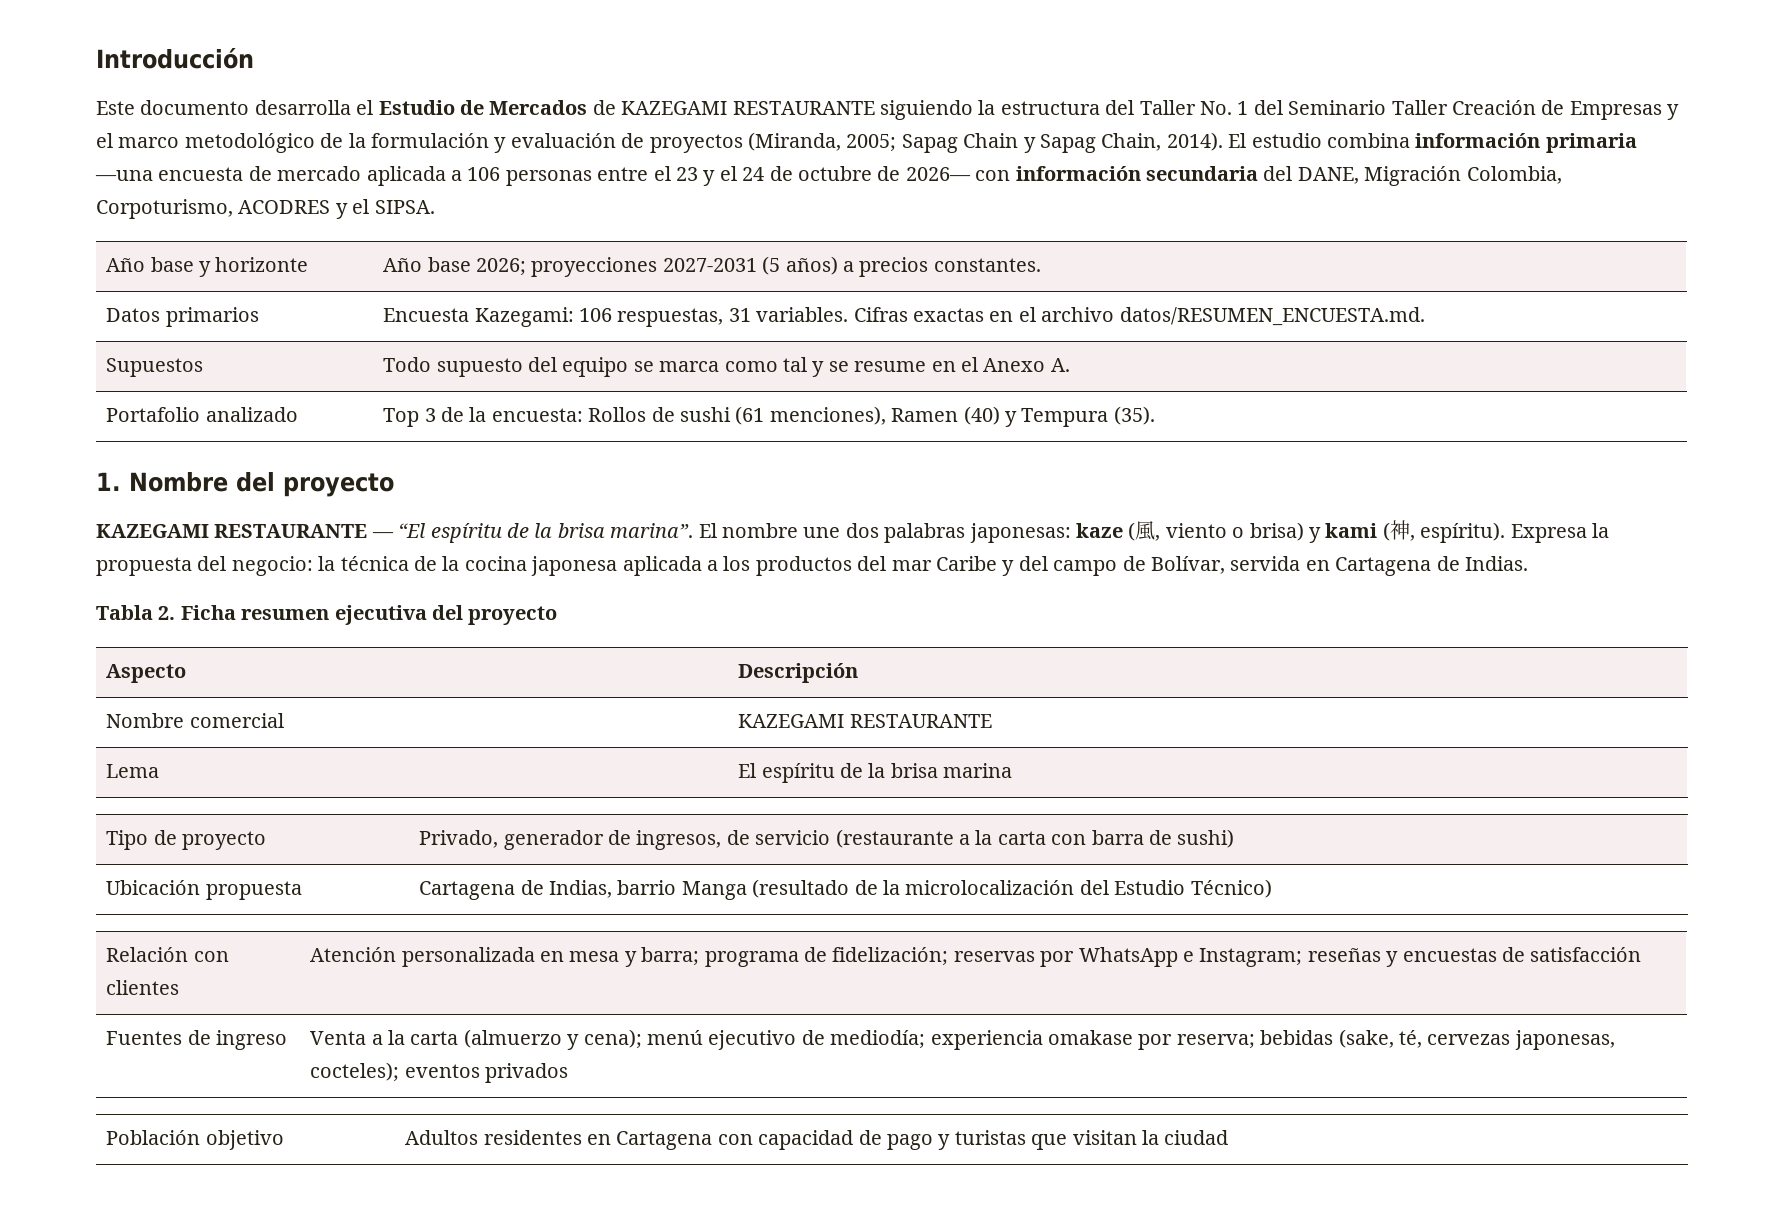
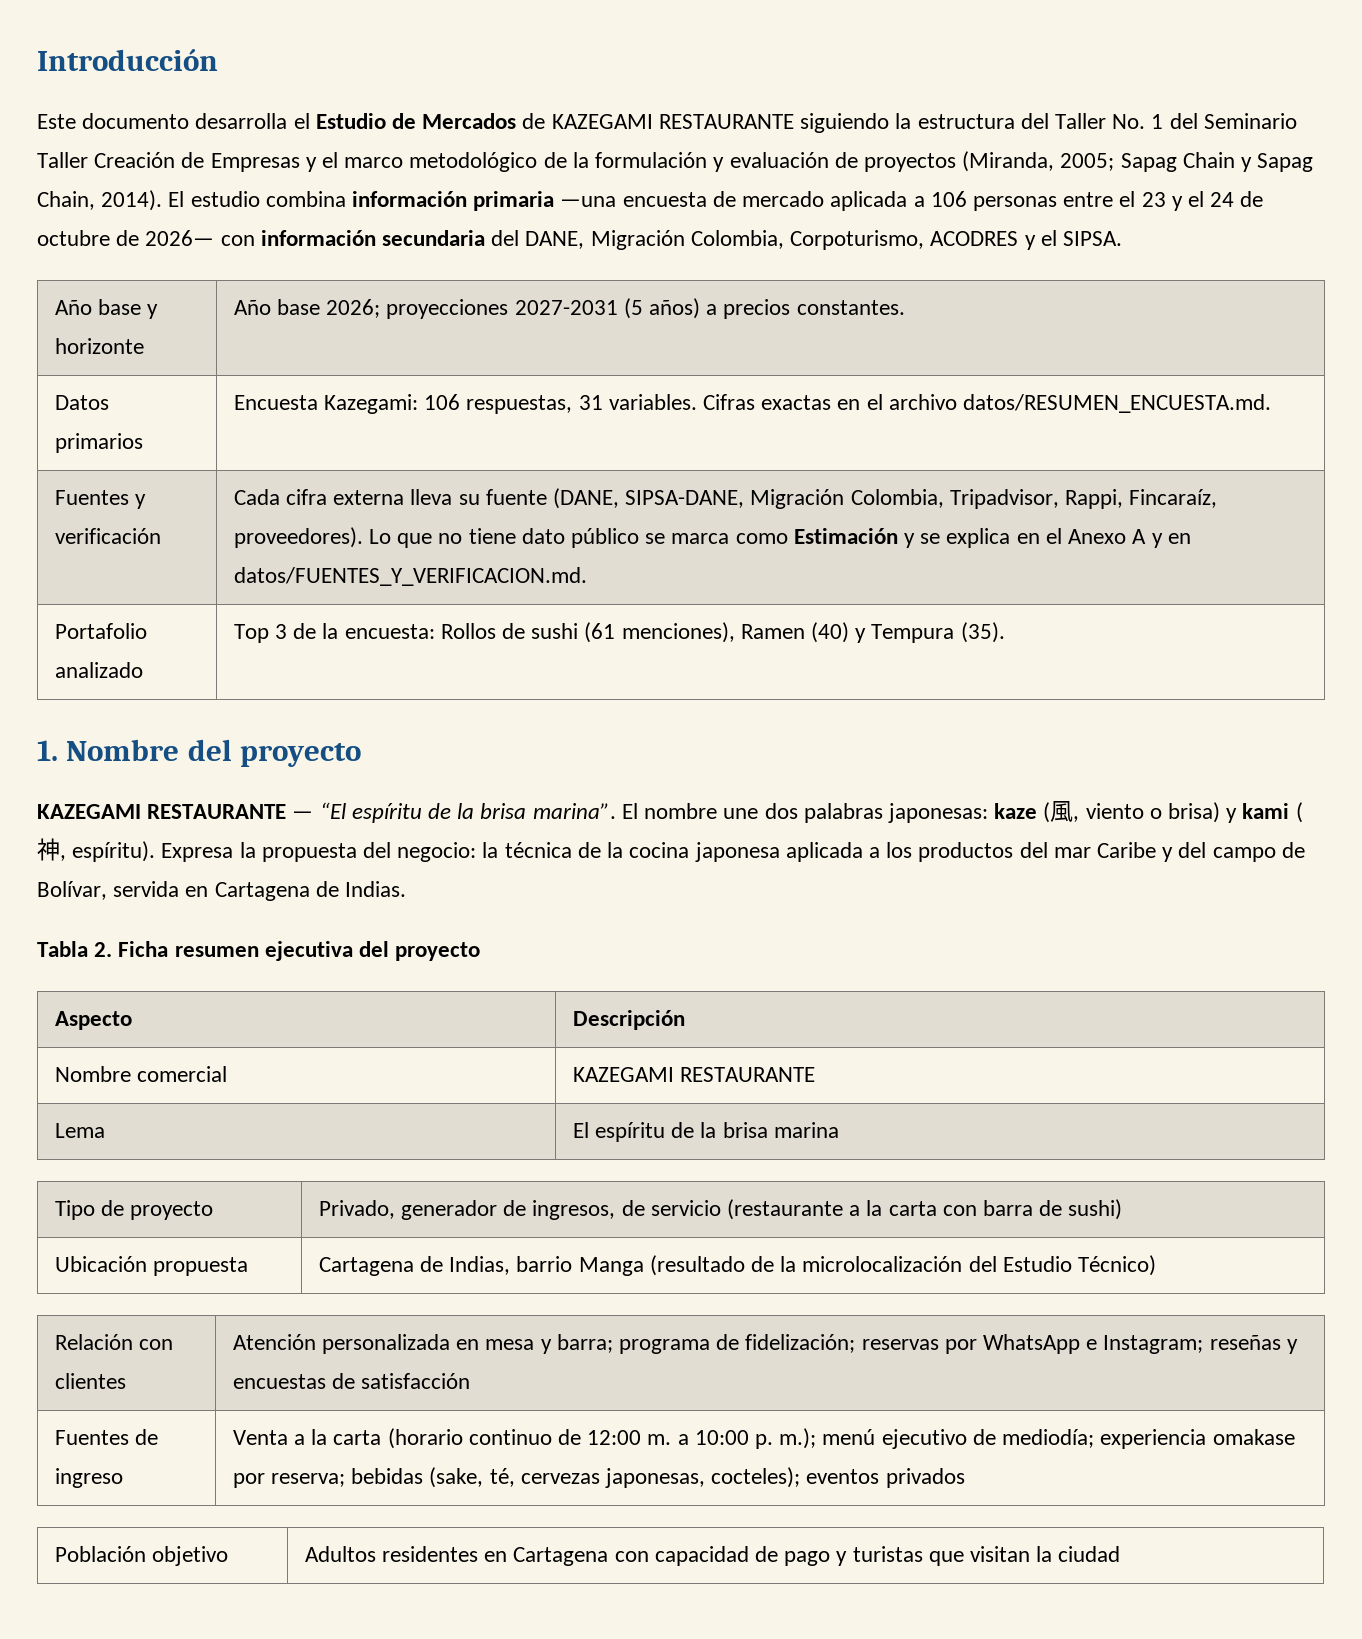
- Supuestos | Todo supuesto del equipo se marca como tal y se resume en el Anexo A.
+ Fuentes y verificación | Cada cifra externa lleva su fuente (DANE, SIPSA-DANE, Migración Colombia, Tripadvisor, Rappi, Fincaraíz, proveedores). Lo que no tiene dato público se marca como Estimación y se explica en el Anexo A y en datos/FUENTES_Y_VERIFICACION.md.
- Fuentes de ingreso | Venta a la carta (almuerzo y cena); menú ejecutivo de mediodía; experiencia omakase por reserva; bebidas (sake, té, cervezas japonesas, cocteles); eventos privados
+ Fuentes de ingreso | Venta a la carta (horario continuo de 12:00 m. a 10:00 p. m.); menú ejecutivo de mediodía; experiencia omakase por reserva; bebidas (sake, té, cervezas japonesas, cocteles); eventos privados

